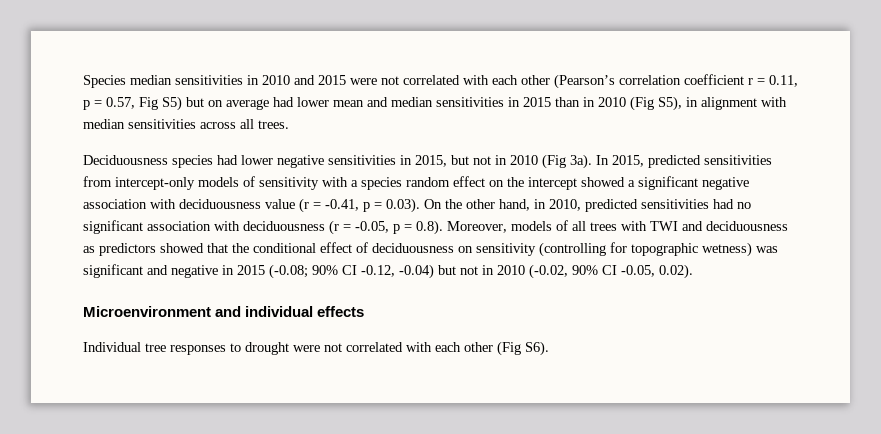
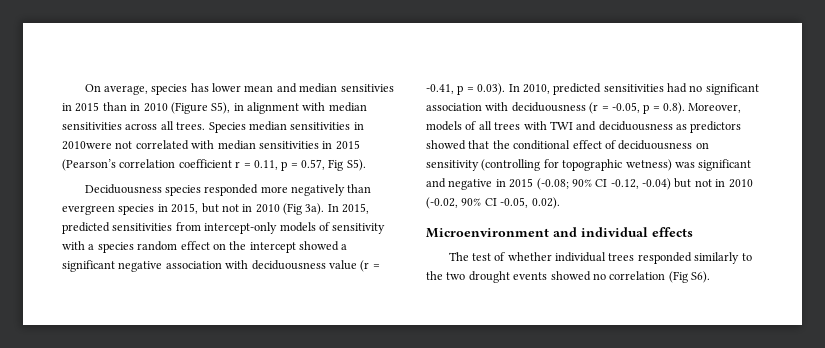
- Species median sensitivities in 2010 and 2015 were not correlated with each other (Pearson’s correlation coefficient r = 0.11, p = 0.57, Fig S5) but on average had lower mean and median sensitivities in 2015 than in 2010 (Fig S5), in alignment with median sensitivities across all trees.
- Deciduousness species had lower negative sensitivities in 2015, but not in 2010 (Fig 3a).
+ On average, species has lower mean and median sensitivies in 2015 than in 2010 (Figure S5), in alignment with median sensitivities across all trees. Species median sensitivities in 2010were not correlated with median sensitivities in 2015 (Pearson’s correlation coefficient r = 0.11, p = 0.57, Fig S5).
+ Deciduousness species responded more negatively than evergreen species in 2015, but not in 2010 (Fig 3a).
- In 2015, predicted sensitivities from intercept-only models of sensitivity with a species random effect on the intercept showed a significant negative association with deciduousness value (r = -0.41, p = 0.03). On the other hand, in 2010, predicted sensitivities had no significant association with deciduousness (r = -0.05, p = 0.8). Moreover, models of all trees with TWI and deciduousness as predictors showed that the conditional effect of deciduousness on sensitivity (controlling for topographic wetness) was significant and negative in 2015 (-0.08;
+ In 2015, predicted sensitivities from intercept-only models of sensitivity with a species random effect on the intercept showed a significant negative association with deciduousness value (r = -0.41, p = 0.03). In 2010, predicted sensitivities had no significant association with deciduousness (r = -0.05, p = 0.8). Moreover, models of all trees with TWI and deciduousness as predictors showed that the conditional effect of deciduousness on sensitivity (controlling for topographic wetness) was significant and negative in 2015 (-0.08;
- Individual tree responses to drought were not correlated with each other (Fig S6).
+ The test of whether individual trees responded similarly to the two drought events showed no correlation (Fig S6).

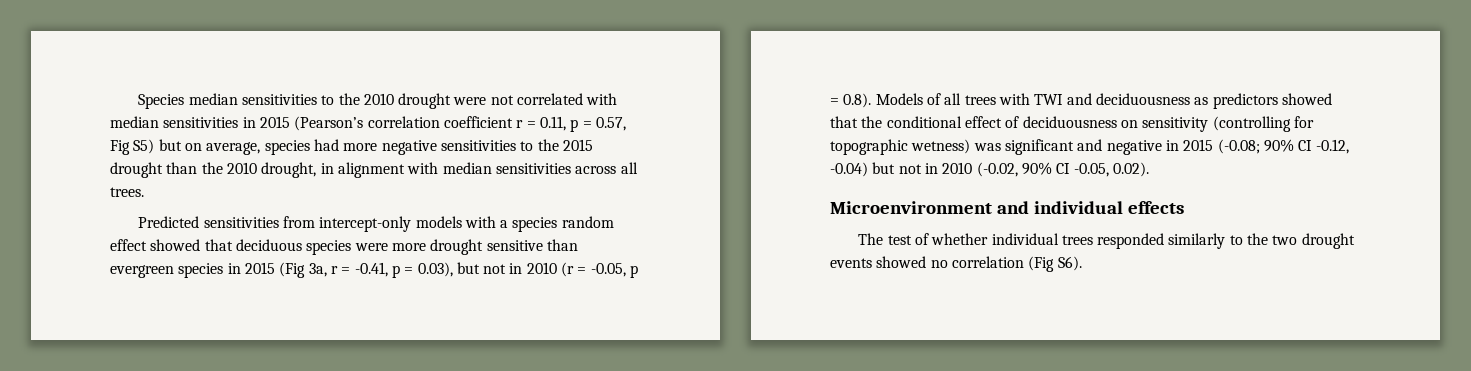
- On average, species has lower mean and median sensitivies in 2015 than in 2010 (Figure S5), in alignment with median sensitivities across all trees. Species median sensitivities in 2010were not correlated with median sensitivities in 2015 (Pearson’s correlation coefficient r = 0.11, p = 0.57, Fig S5).
- Deciduousness species responded more negatively than evergreen species in 2015, but not in 2010 (Fig 3a). In 2015, predicted sensitivities from intercept-only models of sensitivity with a species random effect on the intercept showed a significant negative association with deciduousness value (r = -0.41, p = 0.03). In 2010, predicted sensitivities had no significant association with deciduousness (r = -0.05, p = 0.8). Moreover, models of all trees with TWI and deciduousness as predictors showed that the conditional effect of deciduousness on sensitivity (controlling for topographic wetness) was significant and negative in 2015 (-0.08;
+ Species median sensitivities to the 2010 drought were not correlated with median sensitivities in 2015 (Pearson’s correlation coefficient r = 0.11, p = 0.57, Fig S5) but on average, species had more negative sensitivities to the 2015 drought than the 2010 drought, in alignment with median sensitivities across all trees.
+ Predicted sensitivities from intercept-only models with a species random effect showed that deciduous species were more drought sensitive than evergreen species in 2015 (Fig 3a, r = -0.41, p = 0.03), but not in 2010 (r = -0.05, p = 0.8). Models of all trees with TWI and deciduousness as predictors showed that the conditional effect of deciduousness on sensitivity (controlling for topographic wetness) was significant and negative in 2015 (-0.08;

